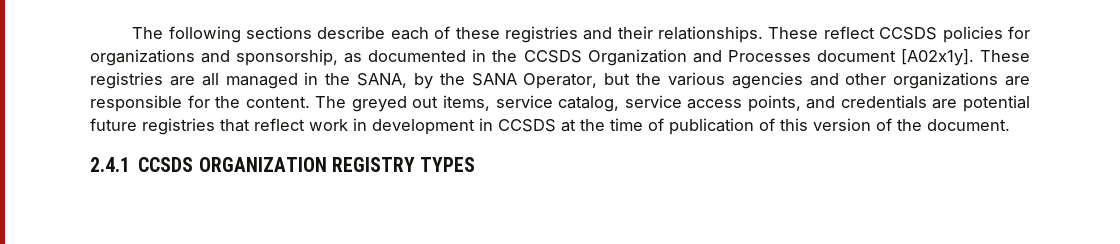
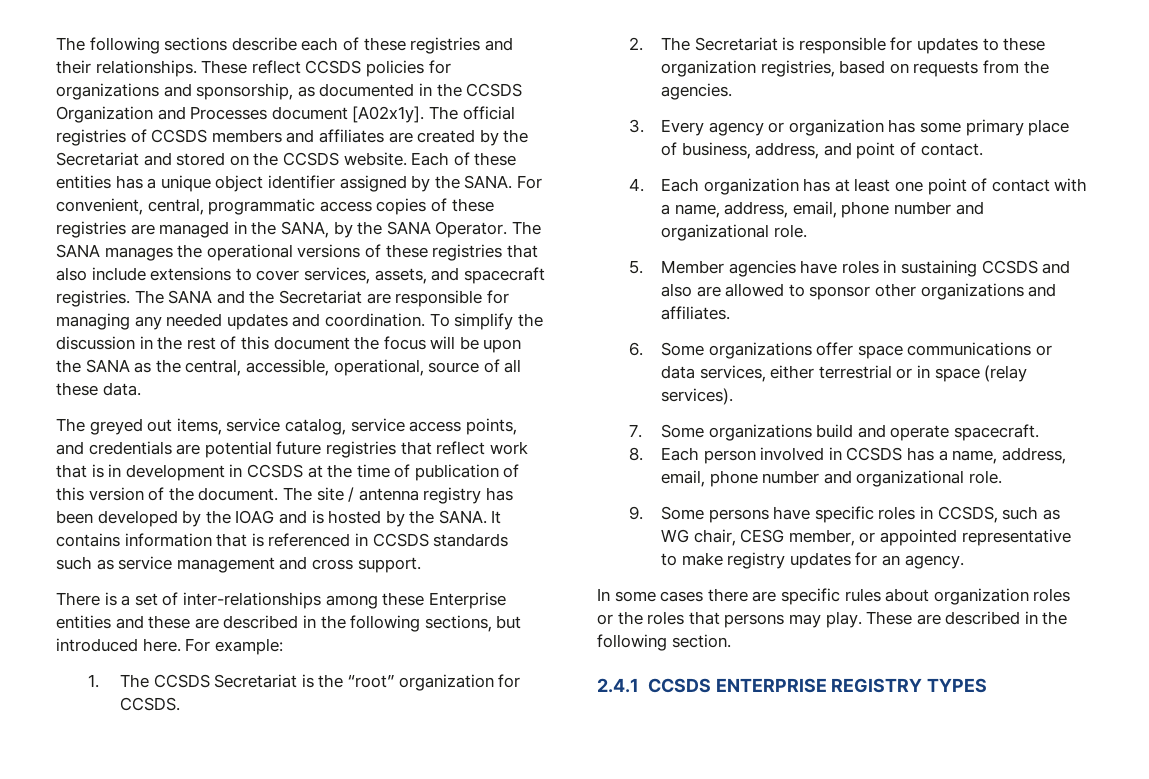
- These registries are all managed in the SANA, by the SANA Operator, but the various agencies and other organizations are responsible for the content. The greyed out items, service catalog, service access points, and credentials are potential future registries that reflect work in development in CCSDS at the time of publication of this version of the document.
+ The official registries of CCSDS members and affiliates are created by the Secretariat and stored on the CCSDS website. Each of these entities has a unique object identifier assigned by the SANA. For convenient, central, programmatic access copies of these registries are managed in the SANA, by the SANA Operator. The SANA manages the operational versions of these registries that also include extensions to cover services, assets, and spacecraft registries. The SANA and the Secretariat are responsible for managing any needed updates and coordination. To simplify the discussion in the rest of this document the focus will be upon the SANA as the central, accessible, operational, source of all these data.
+ The greyed out items, service catalog, service access points, and credentials are potential future registries that reflect work that is in development in CCSDS at the time of publication of this version of the document. The site / antenna registry has been developed by the IOAG and is hosted by the SANA. It contains information that is referenced in CCSDS standards such as service management and cross support.
+ There is a set of inter-relationships among these Enterprise entities and these are described in the following sections, but introduced here. For example:
+ 1. The CCSDS Secretariat is the “root” organization for CCSDS.
+ 2. The Secretariat is responsible for updates to these organization registries, based on requests from the agencies.
+ 3. Every agency or organization has some primary place of business, address, and point of contact.
+ 4. Each organization has at least one point of contact with a name, address, email, phone number and organizational role.
+ 5. Member agencies have roles in sustaining CCSDS and also are allowed to sponsor other organizations and affiliates.
+ 6. Some organizations offer space communications or data services, either terrestrial or in space (relay services).
+ 7. Some organizations build and operate spacecraft.
+ 8. Each person involved in CCSDS has a name, address, email, phone number and organizational role.
+ 9. Some persons have specific roles in CCSDS, such as WG chair, CESG member, or appointed representative to make registry updates for an agency.
+ In some cases there are specific rules about organization roles or the roles that persons may play. These are described in the following section.
- 2.4.1 CCSDS ORGANIZATION REGISTRY TYPES
+ 2.4.1 CCSDS ENTERPRISE REGISTRY TYPES

